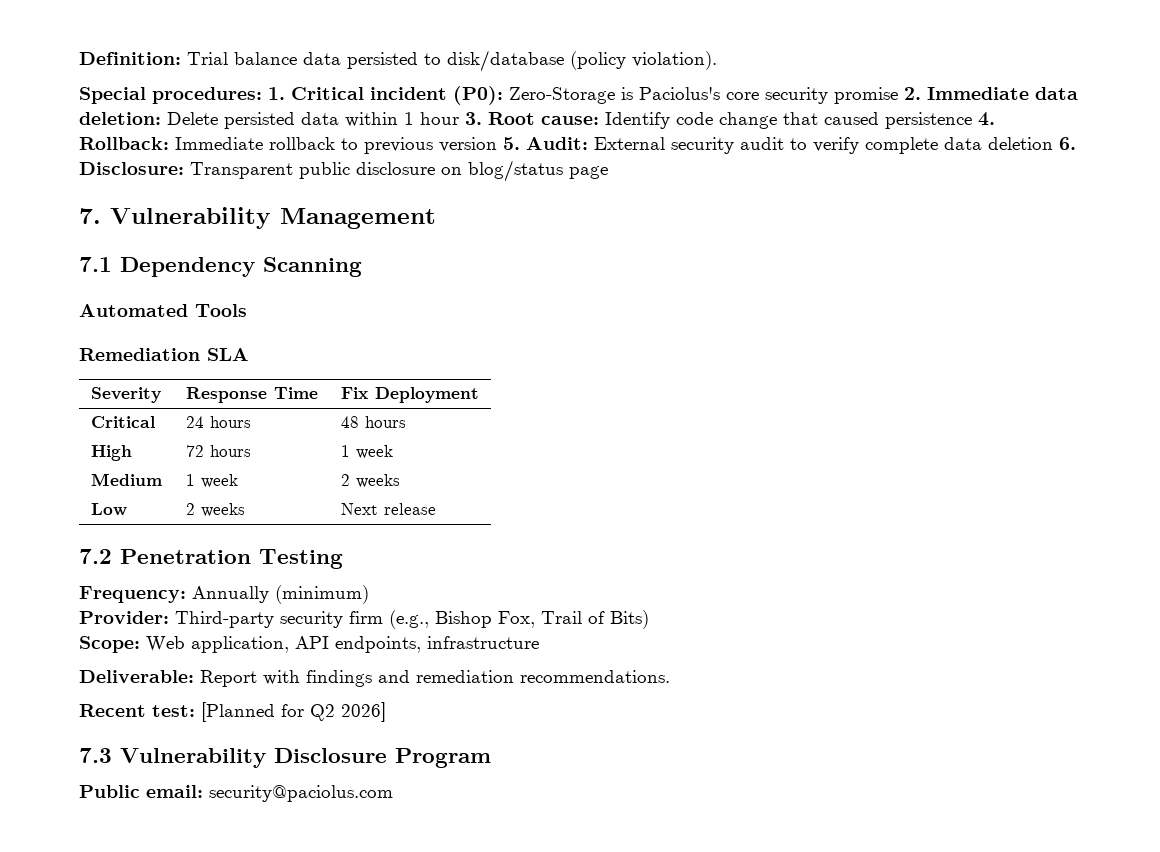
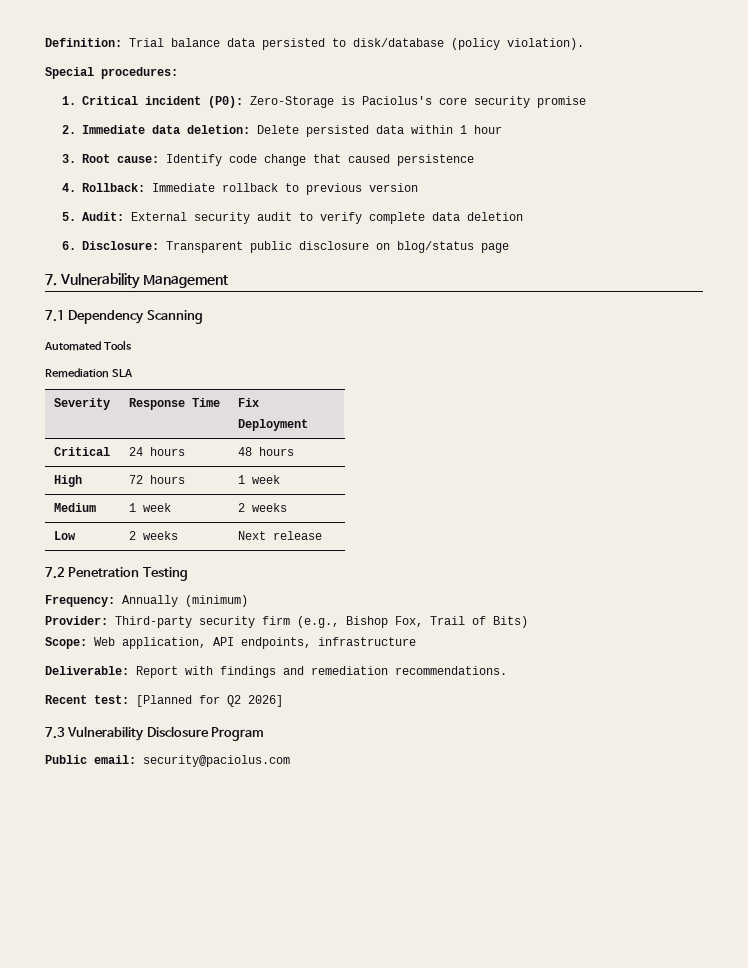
- Special procedures: 1. Critical incident (P0): Zero-Storage is Paciolus's core security promise 2. Immediate data deletion: Delete persisted data within 1 hour 3. Root cause: Identify code change that caused persistence 4. Rollback: Immediate rollback to previous version 5. Audit: External security audit to verify complete data deletion 6. Disclosure: Transparent public disclosure on blog/status page
+ Special procedures:
+ 1. Critical incident (P0): Zero-Storage is Paciolus's core security promise
+ 2. Immediate data deletion: Delete persisted data within 1 hour
+ 3. Root cause: Identify code change that caused persistence
+ 4. Rollback: Immediate rollback to previous version
+ 5. Audit: External security audit to verify complete data deletion
+ 6. Disclosure: Transparent public disclosure on blog/status page

